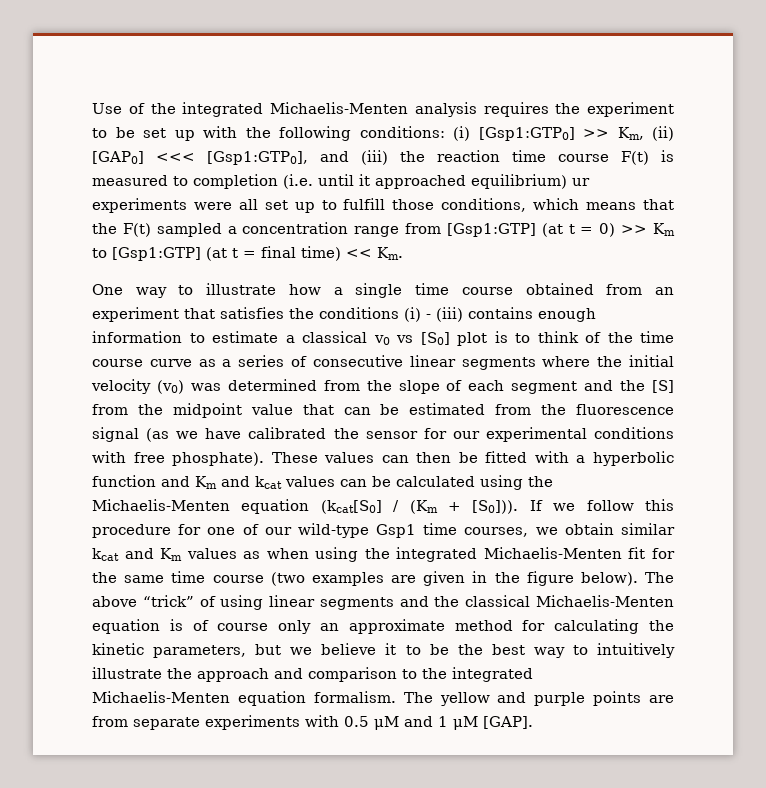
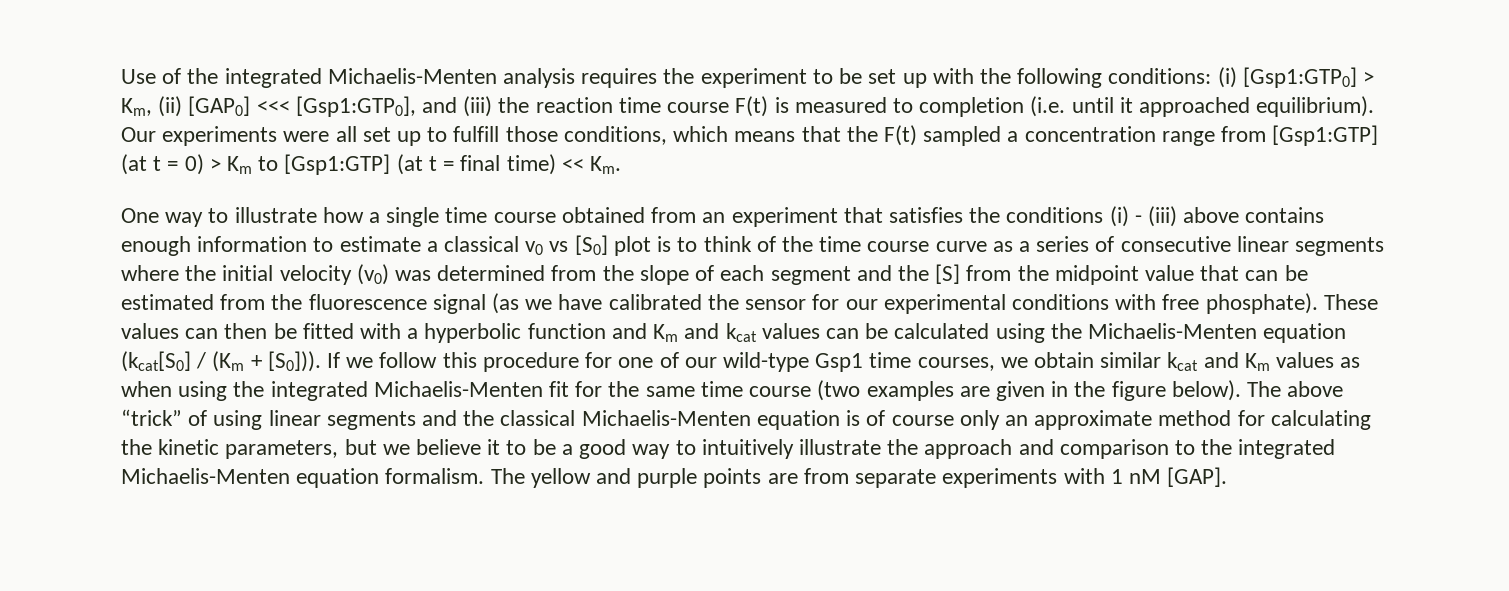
- (i) [Gsp1:GTP0] >> Km, (ii) [GAP0] <<< [Gsp1:GTP0], and (iii) the reaction time course F(t) is measured to completion (i.e. until it approached equilibrium) ur experiments were all set up to fulfill those conditions, which means that the F(t) sampled a concentration range from [Gsp1:GTP] (at t = 0) >> Km to [Gsp1:GTP] (at t = final time) << Km.
+ (i) [Gsp1:GTP0] > Km, (ii) [GAP0] <<< [Gsp1:GTP0], and (iii) the reaction time course F(t) is measured to completion (i.e. until it approached equilibrium). Our experiments were all set up to fulfill those conditions, which means that the F(t) sampled a concentration range from [Gsp1:GTP] (at t = 0) > Km to [Gsp1:GTP] (at t = final time) << Km.
- One way to illustrate how a single time course obtained from an experiment that satisfies the conditions (i) - (iii) contains enough information to estimate a classical v0 vs [S0] plot is to think of the time course curve as a series of consecutive linear segments where the initial velocity (v0) was determined from the slope of each segment and the [S] from the midpoint value that can be estimated from the fluorescence signal (as we have calibrated the sensor for our experimental conditions with free phosphate).
+ One way to illustrate how a single time course obtained from an experiment that satisfies the conditions (i) - (iii) above contains enough information to estimate a classical v0 vs [S0] plot is to think of the time course curve as a series of consecutive linear segments where the initial velocity (v0) was determined from the slope of each segment and the [S] from the midpoint value that can be estimated from the fluorescence signal (as we have calibrated the sensor for our experimental conditions with free phosphate).
- The above “trick” of using linear segments and the classical Michaelis-Menten equation is of course only an approximate method for calculating the kinetic parameters, but we believe it to be the best way to intuitively illustrate the approach and comparison to the integrated Michaelis-Menten equation formalism.
+ The above “trick” of using linear segments and the classical Michaelis-Menten equation is of course only an approximate method for calculating the kinetic parameters, but we believe it to be a good way to intuitively illustrate the approach and comparison to the integrated Michaelis-Menten equation formalism.
- The yellow and purple points are from separate experiments with 0.5 μM and 1 μM [GAP].
+ The yellow and purple points are from separate experiments with 1 nM [GAP].

